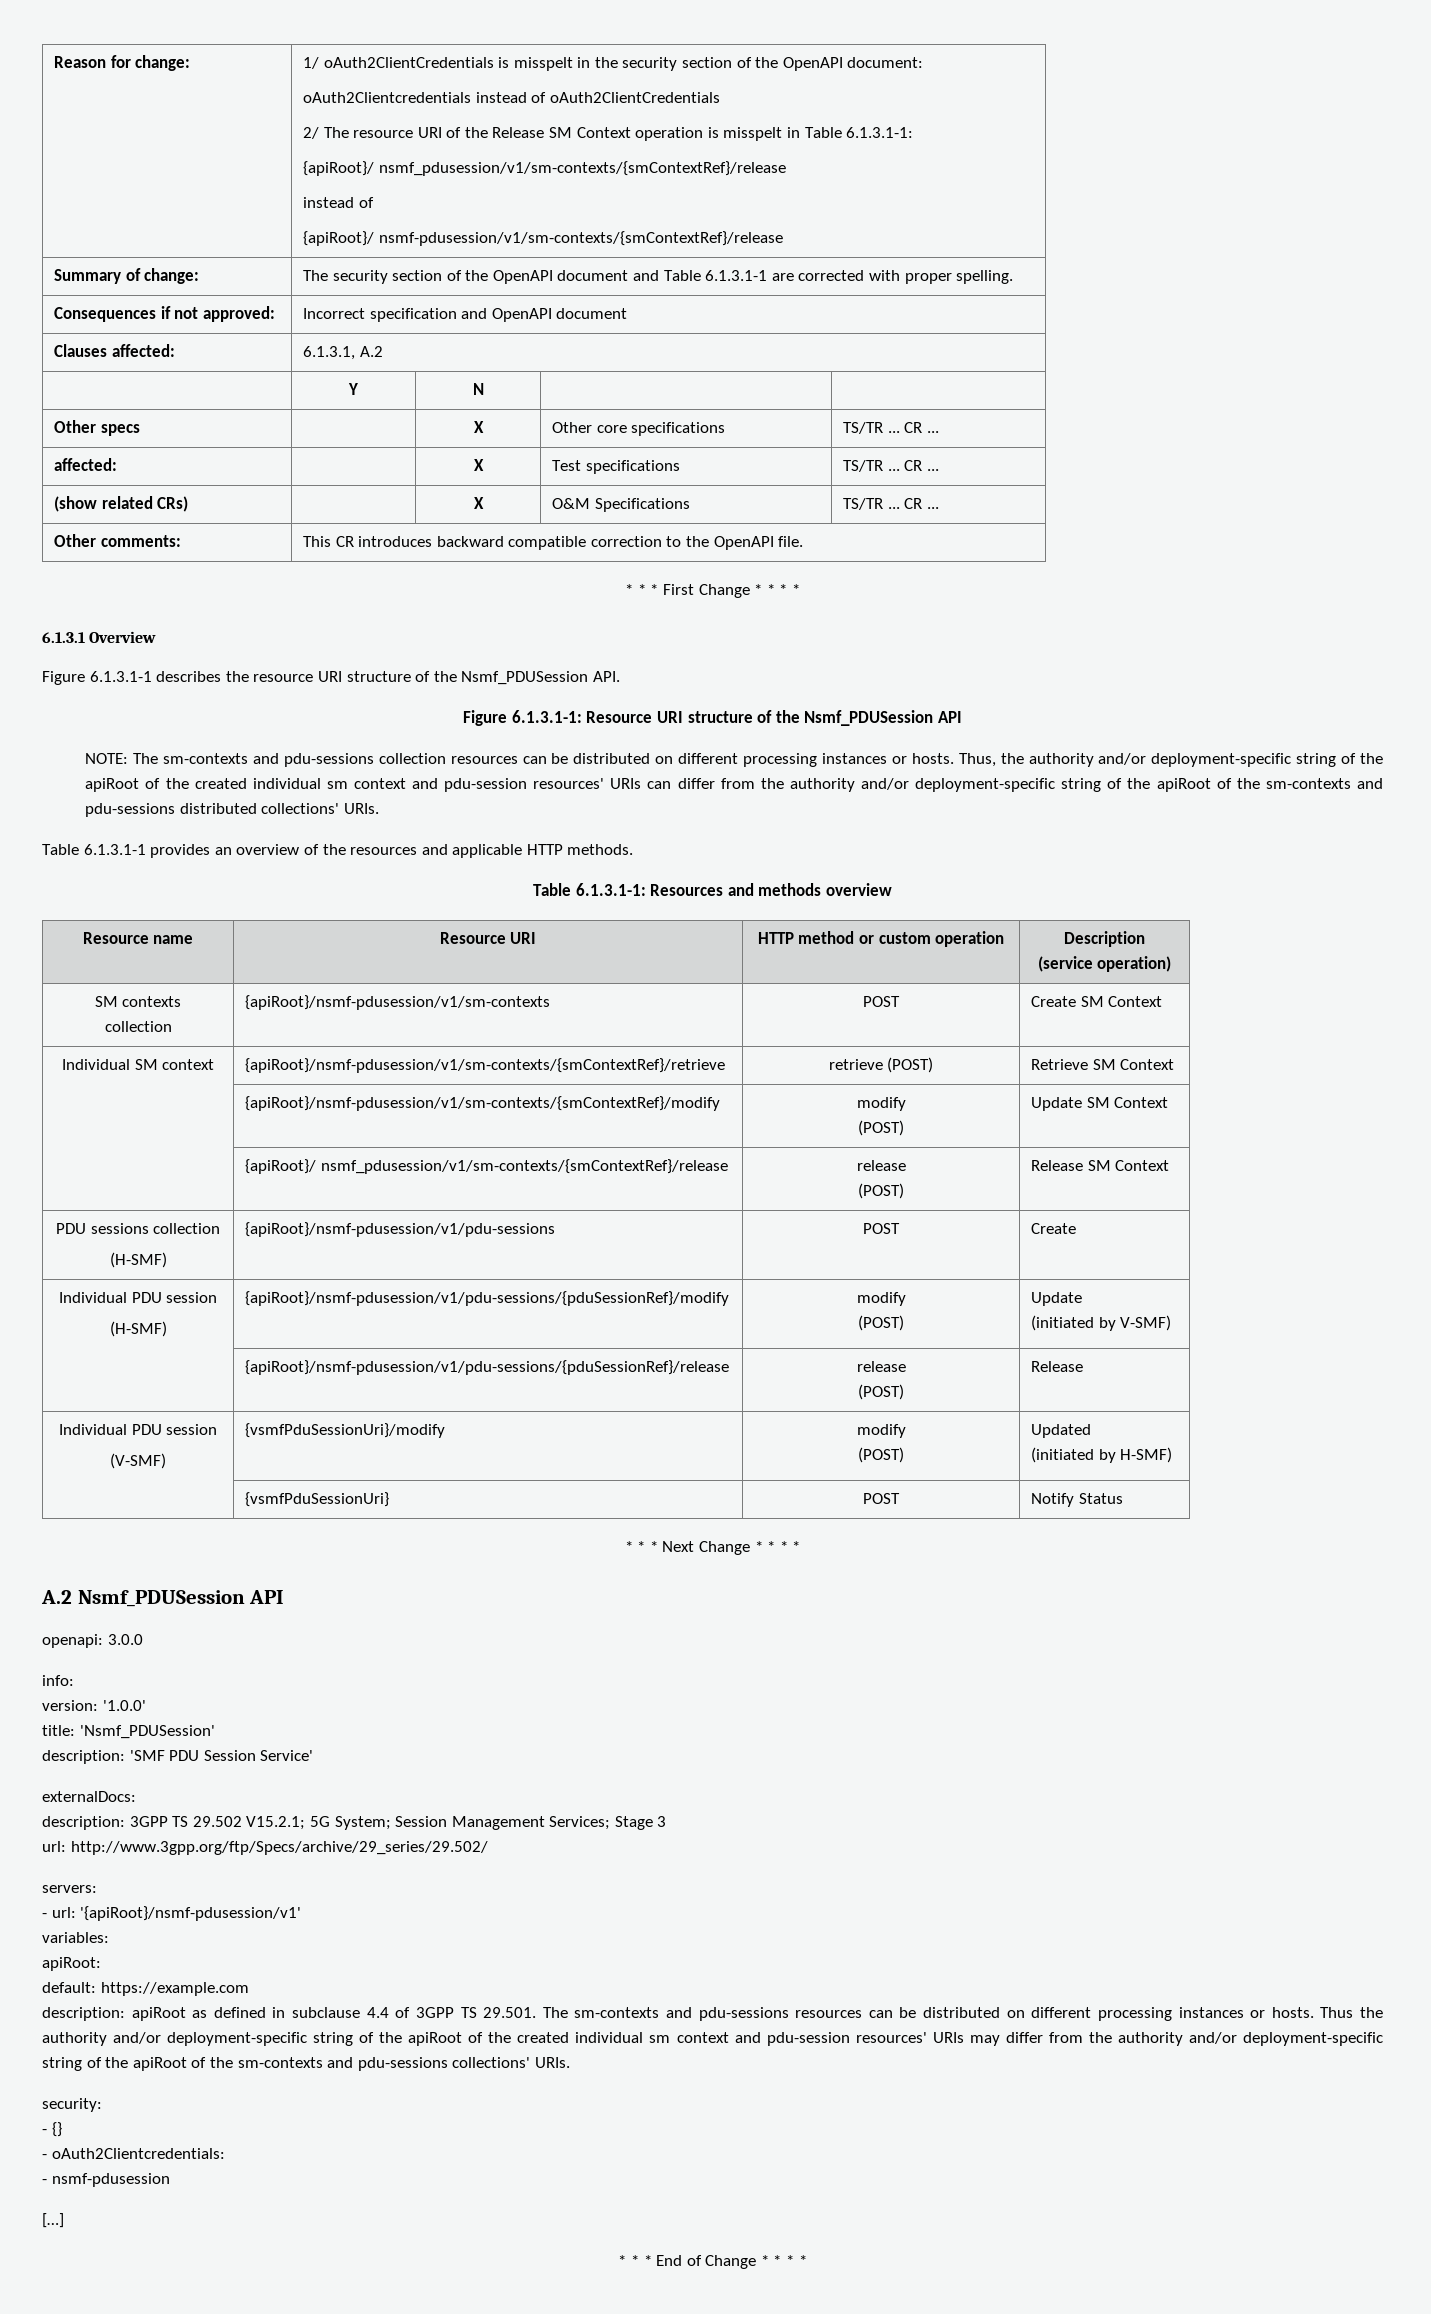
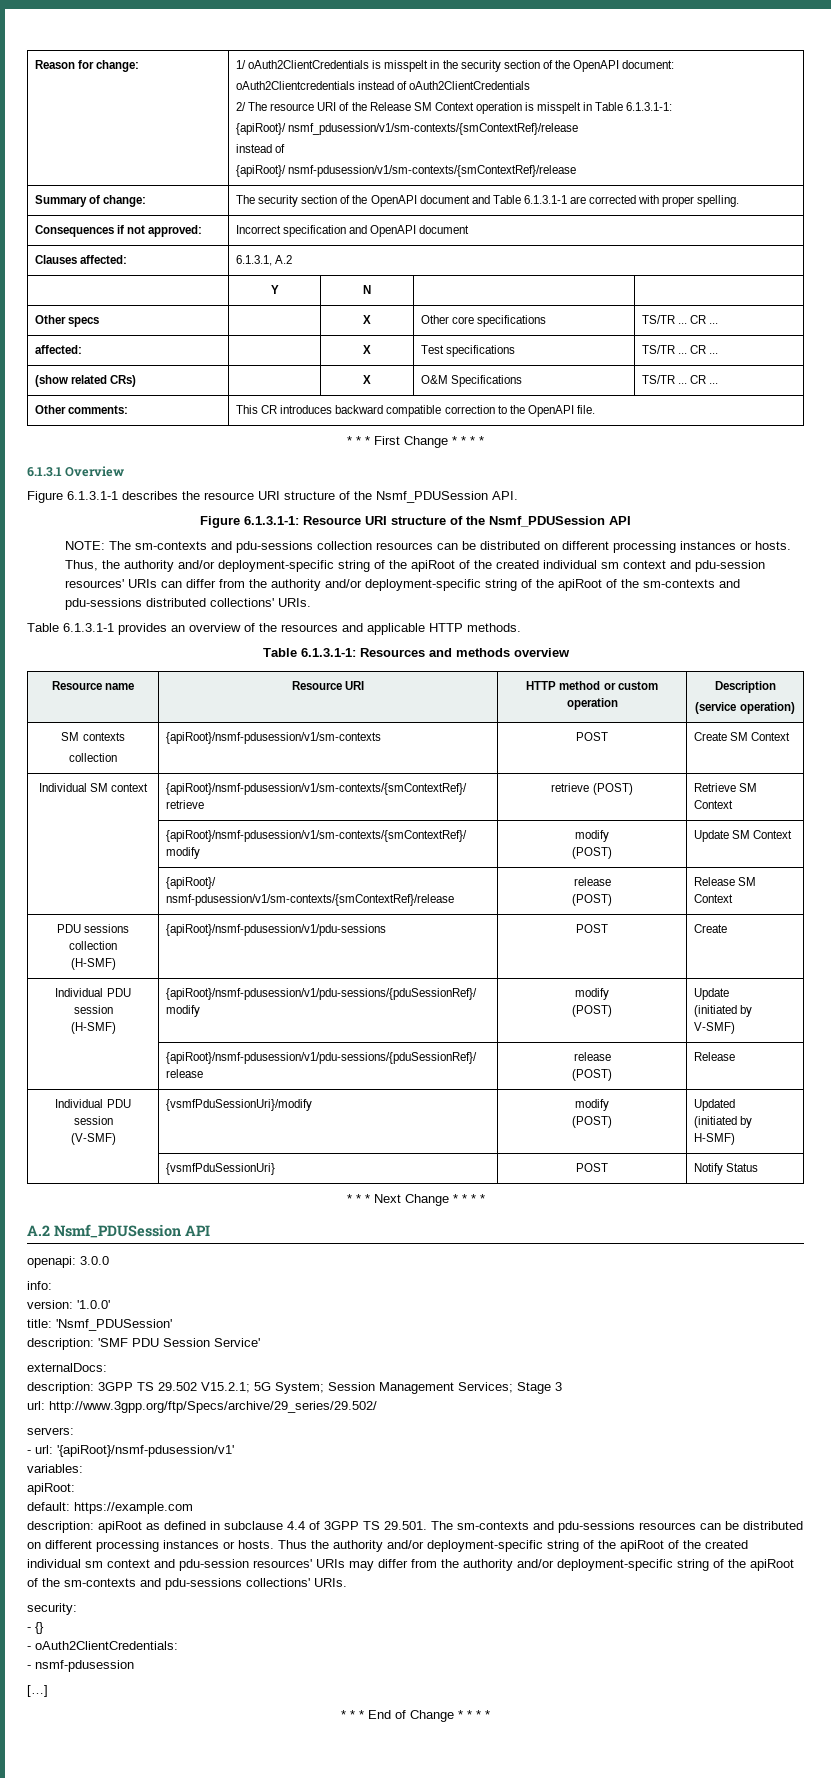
- | {apiRoot}/ nsmf_pdusession/v1/sm-contexts/{smContextRef}/release | release
+ | {apiRoot}/ nsmf-pdusession/v1/sm-contexts/{smContextRef}/release | release
- - oAuth2Clientcredentials:
+ - oAuth2ClientCredentials:

